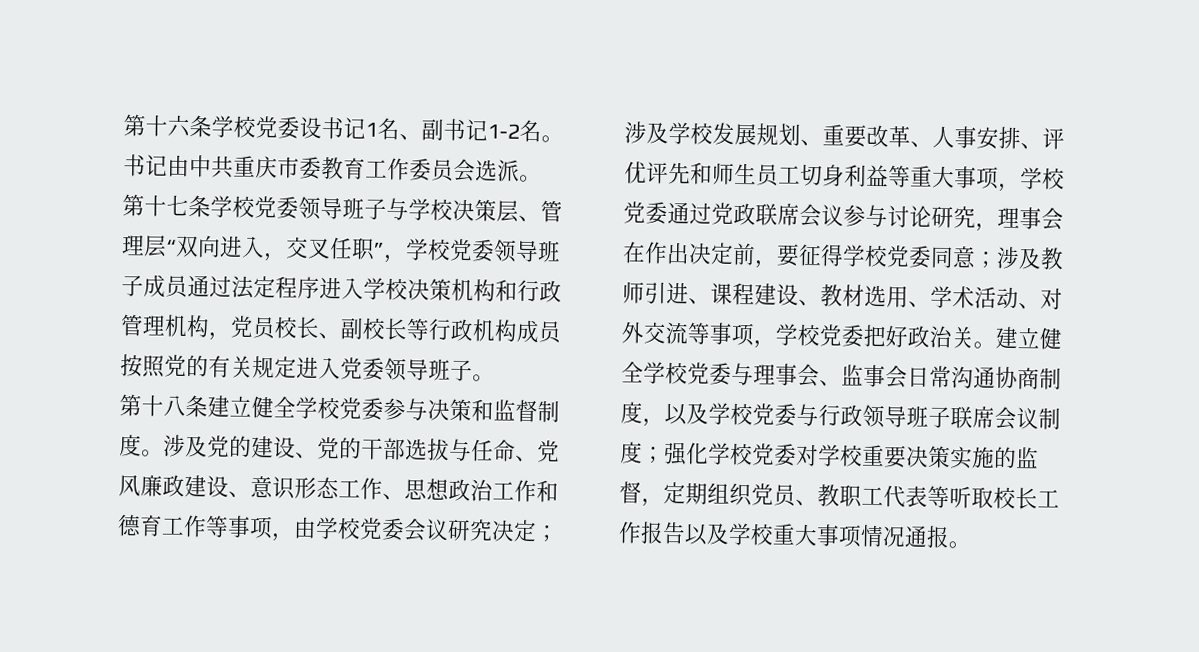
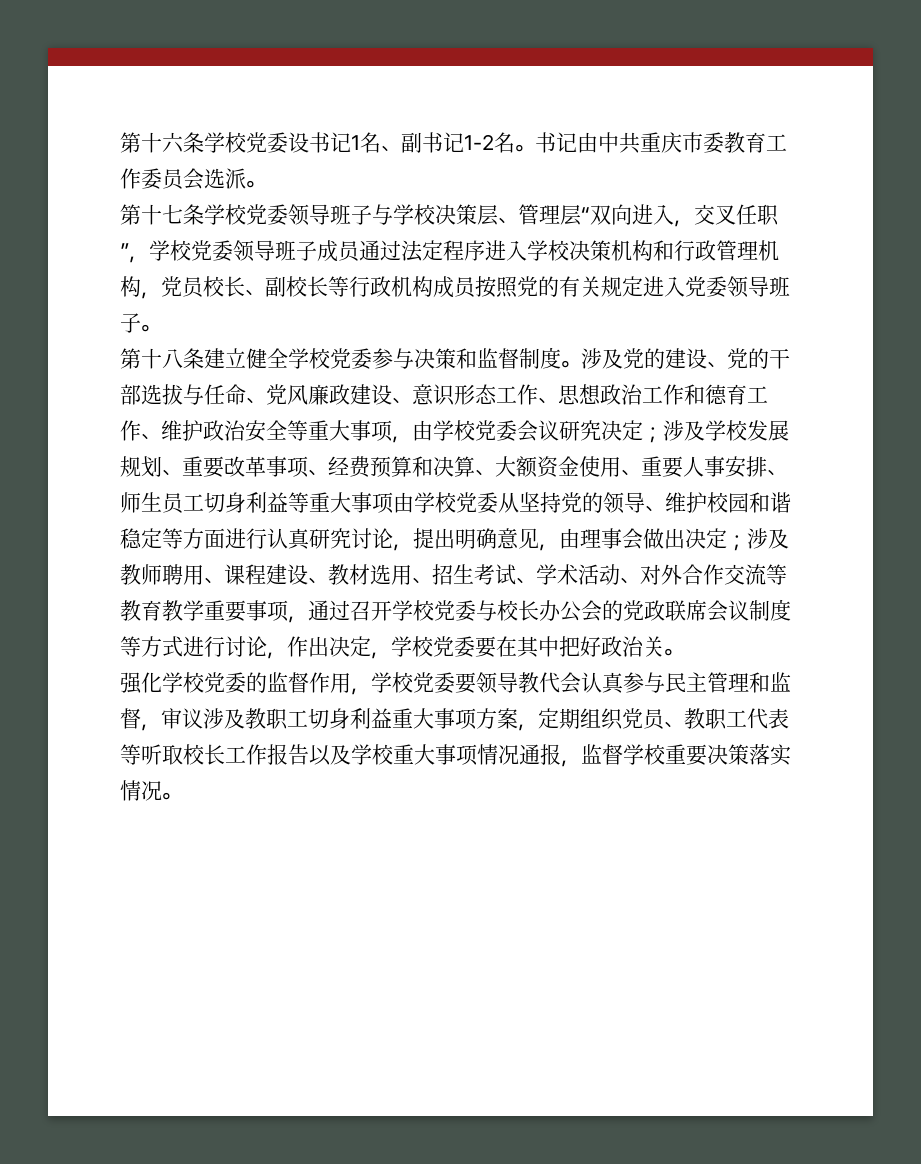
- 涉及党的建设、党的干部选拔与任命、党风廉政建设、意识形态工作、思想政治工作和德育工作等事项，由学校党委会议研究决定；
+ 涉及党的建设、党的干部选拔与任命、党风廉政建设、意识形态工作、思想政治工作和德育工作、维护政治安全等重大事项，由学校党委会议研究决定；
- 涉及学校发展规划、重要改革、人事安排、评优评先和师生员工切身利益等重大事项，学校党委通过党政联席会议参与讨论研究，理事会在作出决定前，要征得学校党委同意；
+ 涉及学校发展规划、重要改革事项、经费预算和决算、大额资金使用、重要人事安排、师生员工切身利益等重大事项由学校党委从坚持党的领导、维护校园和谐稳定等方面进行认真研究讨论，提出明确意见，由理事会做出决定；
- 涉及教师引进、课程建设、教材选用、学术活动、对外交流等事项，学校党委把好政治关。建立健全学校党委与理事会、监事会日常沟通协商制度，以及学校党委与行政领导班子联席会议制度；强化学校党委对学校重要决策实施的监督，定期组织党员、教职工代表等听取校长工作报告以及学校重大事项情况通报。
+ 涉及教师聘用、课程建设、教材选用、招生考试、学术活动、对外合作交流等教育教学重要事项，通过召开学校党委与校长办公会的党政联席会议制度等方式进行讨论，作出决定，学校党委要在其中把好政治关。
+ 强化学校党委的监督作用，学校党委要领导教代会认真参与民主管理和监督，审议涉及教职工切身利益重大事项方案，定期组织党员、教职工代表等听取校长工作报告以及学校重大事项情况通报，监督学校重要决策落实情况。

